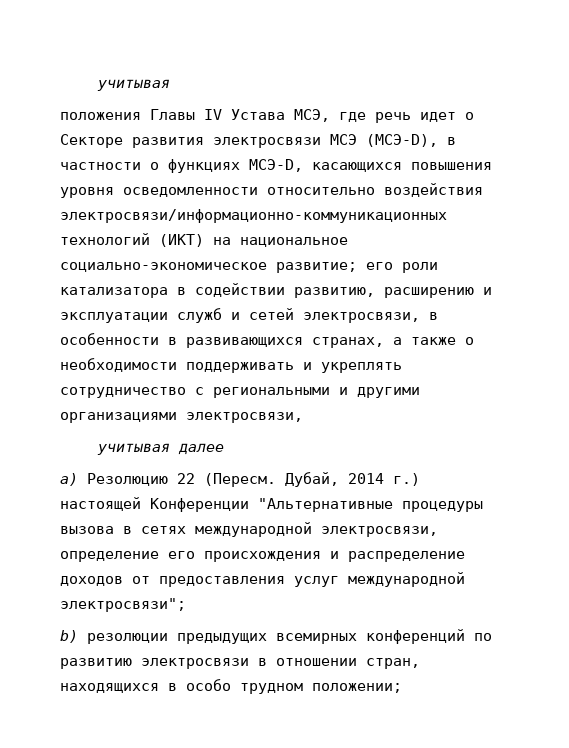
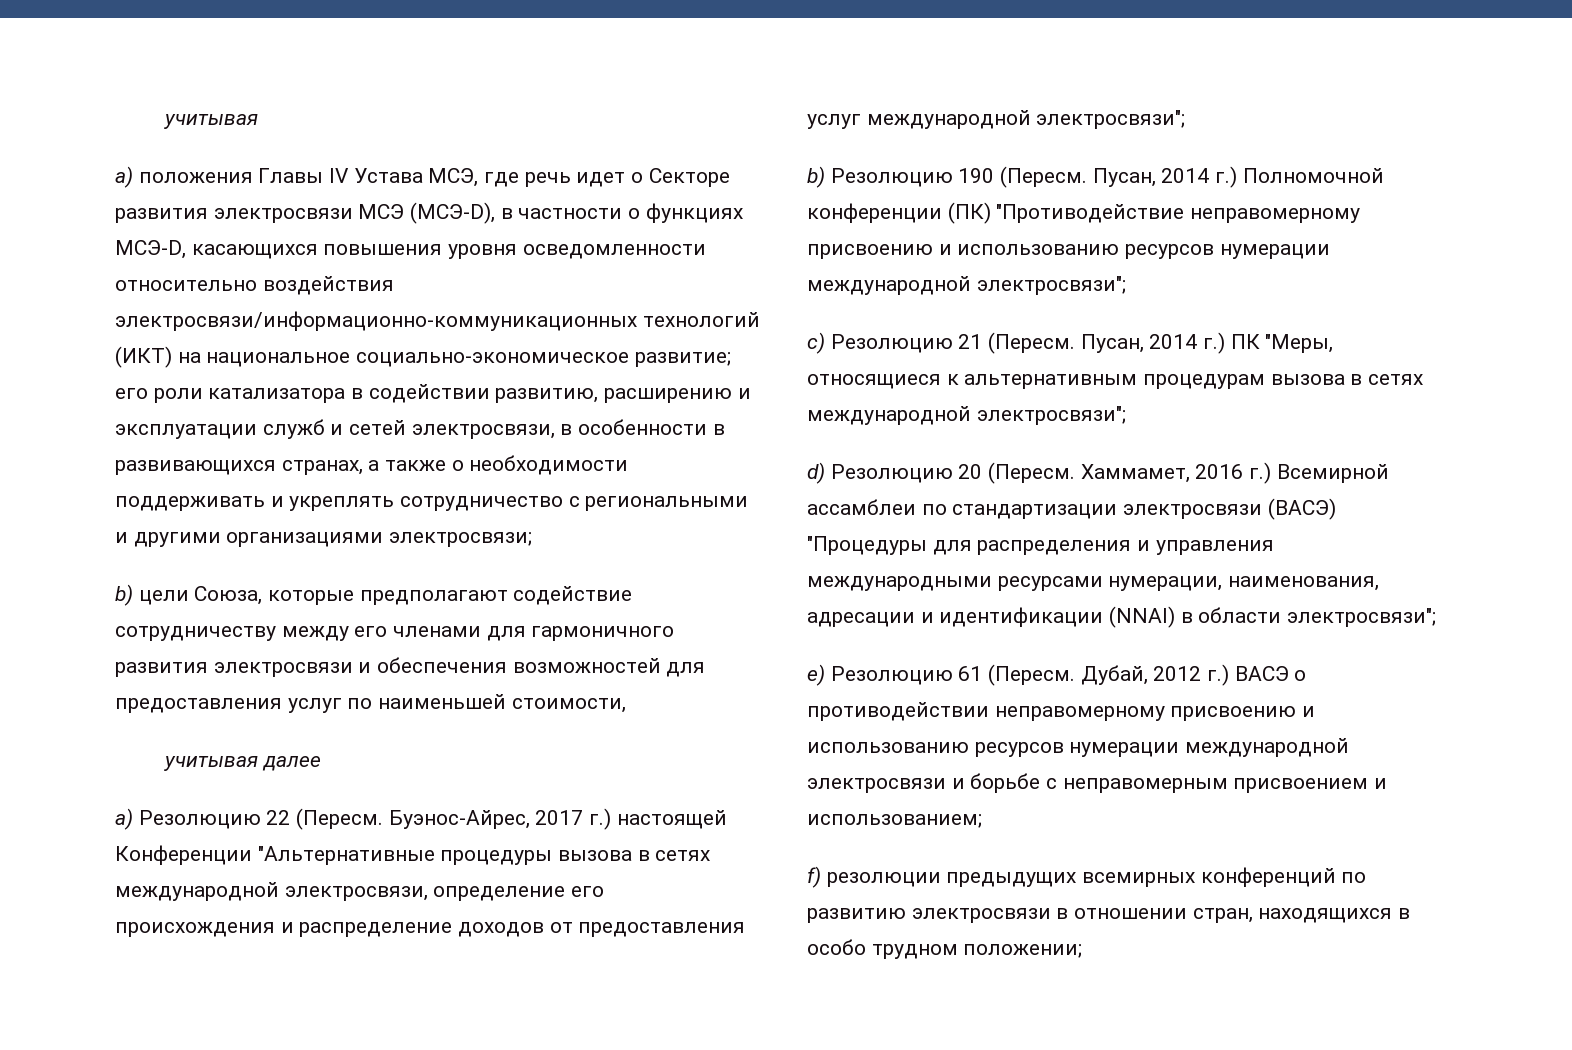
- положения Главы IV Устава МСЭ, где речь идет о Секторе развития электросвязи МСЭ (МСЭ-D), в частности о функциях МСЭ-D, касающихся повышения уровня осведомленности относительно воздействия электросвязи/информационно-коммуникационных технологий (ИКТ) на национальное социально-экономическое развитие;
+ a) положения Главы IV Устава МСЭ, где речь идет о Секторе развития электросвязи МСЭ (МСЭ-D), в частности о функциях МСЭ-D, касающихся повышения уровня осведомленности относительно воздействия электросвязи/информационно-коммуникационных технологий (ИКТ) на национальное социально-экономическое развитие;
- его роли катализатора в содействии развитию, расширению и эксплуатации служб и сетей электросвязи, в особенности в развивающихся странах, а также о необходимости поддерживать и укреплять сотрудничество с региональными и другими организациями электросвязи,
+ его роли катализатора в содействии развитию, расширению и эксплуатации служб и сетей электросвязи, в особенности в развивающихся странах, а также о необходимости поддерживать и укреплять сотрудничество с региональными и другими организациями электросвязи;
+ b) цели Союза, которые предполагают содействие сотрудничеству между его членами для гармоничного развития электросвязи и обеспечения возможностей для предоставления услуг по наименьшей стоимости,
- Дубай, 2014 г.) настоящей Конференции "Альтернативные процедуры вызова в сетях международной электросвязи, определение его происхождения и распределение доходов от предоставления услуг международной электросвязи";
+ Буэнос-Айрес, 2017 г.) настоящей Конференции "Альтернативные процедуры вызова в сетях международной электросвязи, определение его происхождения и распределение доходов от предоставления услуг международной электросвязи";
- b) резолюции предыдущих всемирных конференций по развитию электросвязи в отношении стран, находящихся в особо трудном положении;
+ b) Резолюцию 190 (Пересм. Пусан, 2014 г.) Полномочной конференции (ПК) "Противодействие неправомерному присвоению и использованию ресурсов нумерации международной электросвязи";
+ c) Резолюцию 21 (Пересм. Пусан, 2014 г.) ПК "Меры, относящиеся к альтернативным процедурам вызова в сетях международной электросвязи";
+ d) Резолюцию 20 (Пересм. Хаммамет, 2016 г.) Всемирной ассамблеи по стандартизации электросвязи (ВАСЭ) "Процедуры для распределения и управления международными ресурсами нумерации, наименования, адресации и идентификации (NNAI) в области электросвязи";
+ e) Резолюцию 61 (Пересм. Дубай, 2012 г.) ВАСЭ о противодействии неправомерному присвоению и использованию ресурсов нумерации международной электросвязи и борьбе с неправомерным присвоением и использованием;
+ f) резолюции предыдущих всемирных конференций по развитию электросвязи в отношении стран, находящихся в особо трудном положении;

